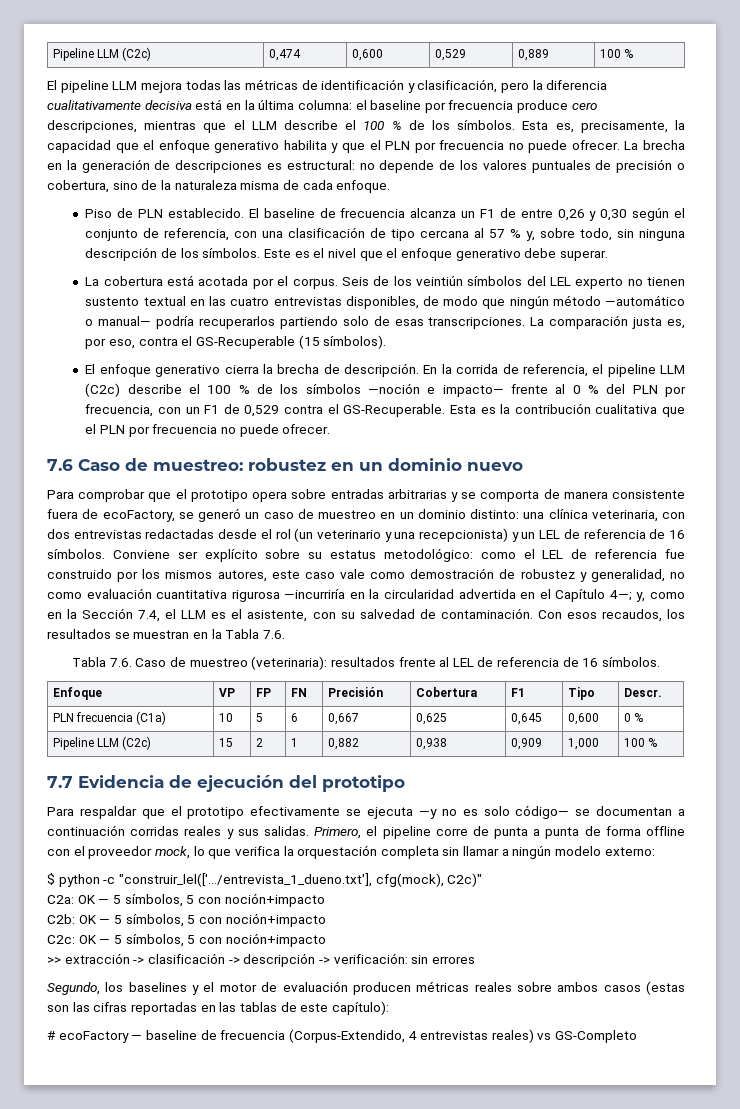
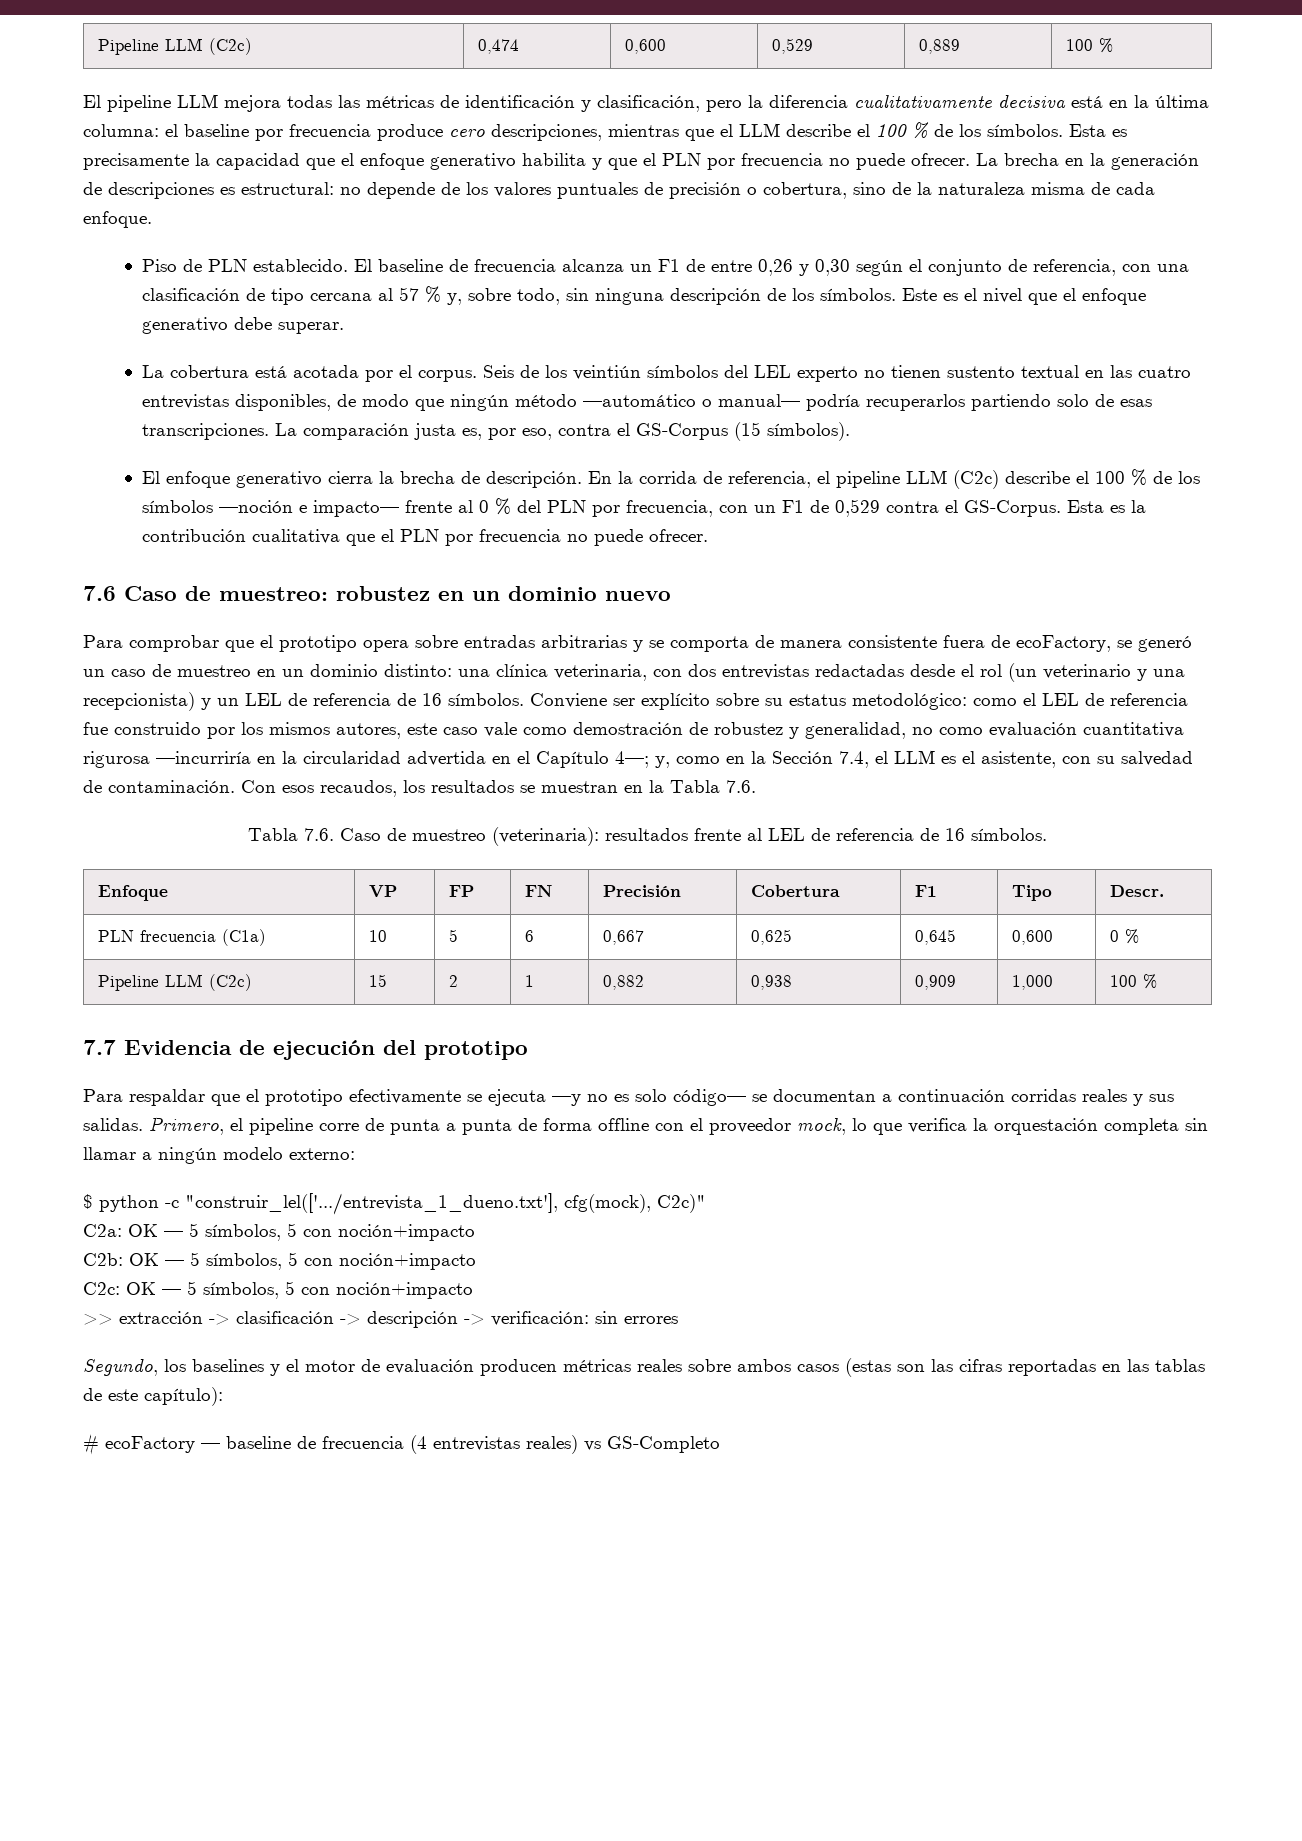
- Esta es, precisamente, la capacidad que el enfoque generativo habilita y que el PLN por frecuencia no puede ofrecer.
+ Esta es precisamente la capacidad que el enfoque generativo habilita y que el PLN por frecuencia no puede ofrecer.
- La comparación justa es, por eso, contra el GS-Recuperable (15 símbolos).
+ La comparación justa es, por eso, contra el GS-Corpus (15 símbolos).
- En la corrida de referencia, el pipeline LLM (C2c) describe el 100 % de los símbolos —noción e impacto— frente al 0 % del PLN por frecuencia, con un F1 de 0,529 contra el GS-Recuperable.
+ En la corrida de referencia, el pipeline LLM (C2c) describe el 100 % de los símbolos —noción e impacto— frente al 0 % del PLN por frecuencia, con un F1 de 0,529 contra el GS-Corpus.
- # ecoFactory — baseline de frecuencia (Corpus-Extendido, 4 entrevistas reales) vs GS-Completo
+ # ecoFactory — baseline de frecuencia (4 entrevistas reales) vs GS-Completo

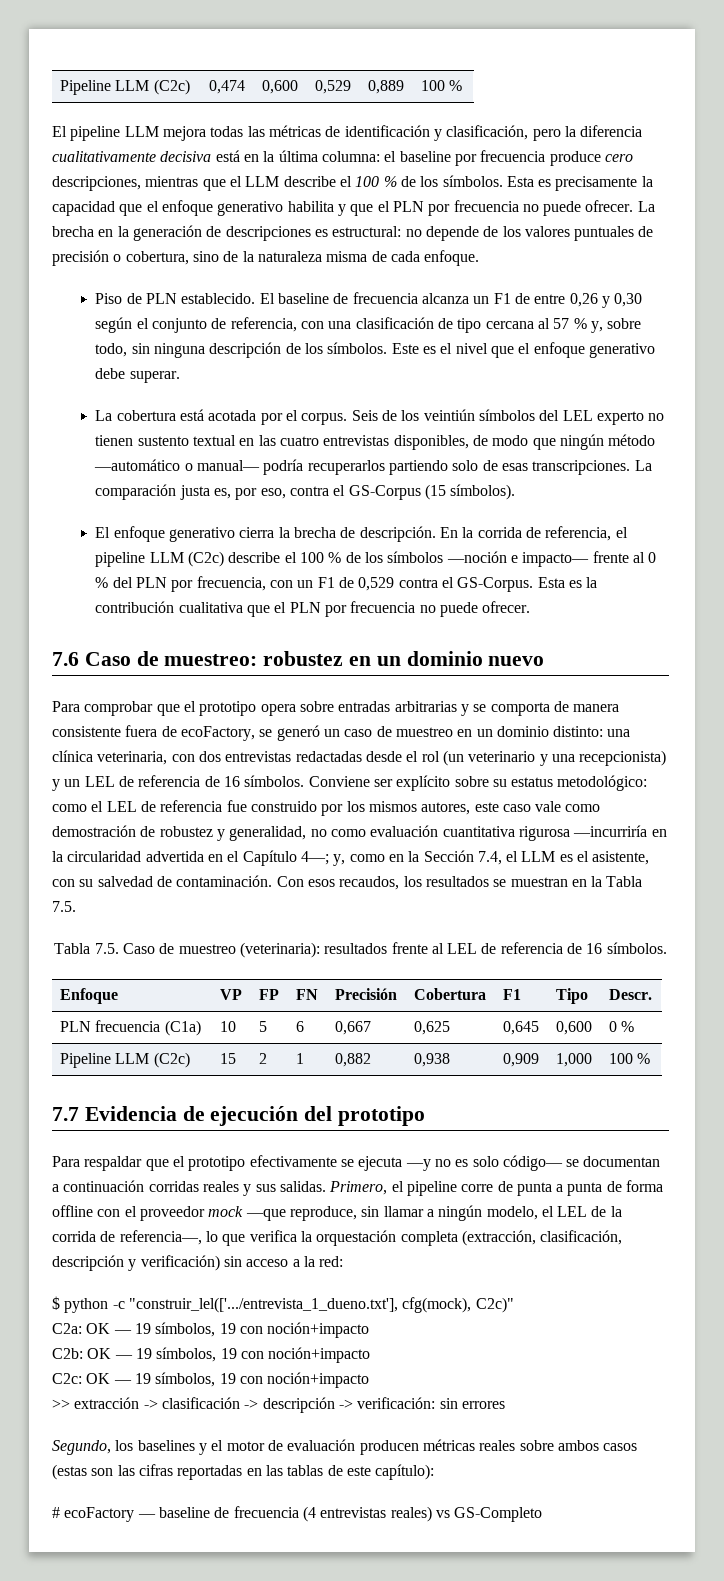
- Con esos recaudos, los resultados se muestran en la Tabla 7.6.
- Tabla 7.6. Caso de muestreo (veterinaria): resultados frente al LEL de referencia de 16 símbolos.
+ Con esos recaudos, los resultados se muestran en la Tabla 7.5.
+ Tabla 7.5. Caso de muestreo (veterinaria): resultados frente al LEL de referencia de 16 símbolos.
- Primero, el pipeline corre de punta a punta de forma offline con el proveedor mock, lo que verifica la orquestación completa sin llamar a ningún modelo externo:
+ Primero, el pipeline corre de punta a punta de forma offline con el proveedor mock —que reproduce, sin llamar a ningún modelo, el LEL de la corrida de referencia—, lo que verifica la orquestación completa (extracción, clasificación, descripción y verificación) sin acceso a la red:
- C2a: OK — 5 símbolos, 5 con noción+impacto
+ C2a: OK — 19 símbolos, 19 con noción+impacto
- C2b: OK — 5 símbolos, 5 con noción+impacto
+ C2b: OK — 19 símbolos, 19 con noción+impacto
- C2c: OK — 5 símbolos, 5 con noción+impacto
+ C2c: OK — 19 símbolos, 19 con noción+impacto

